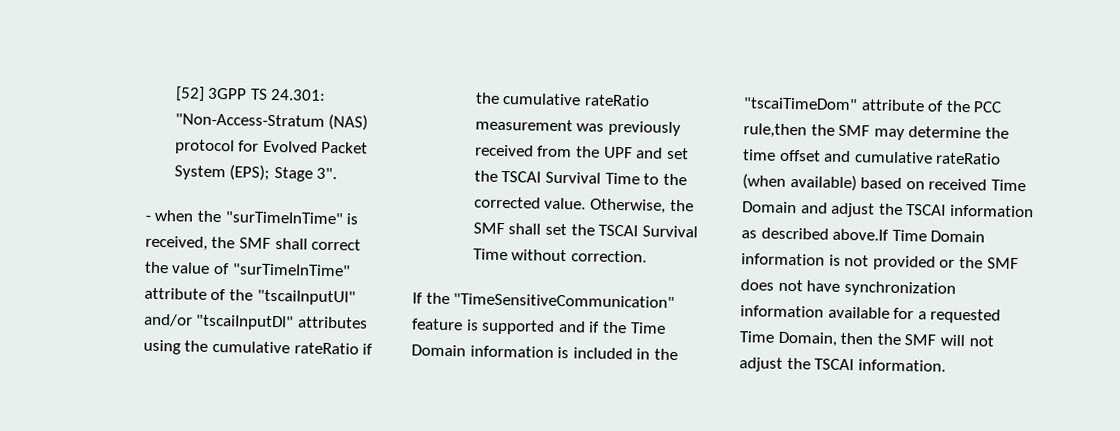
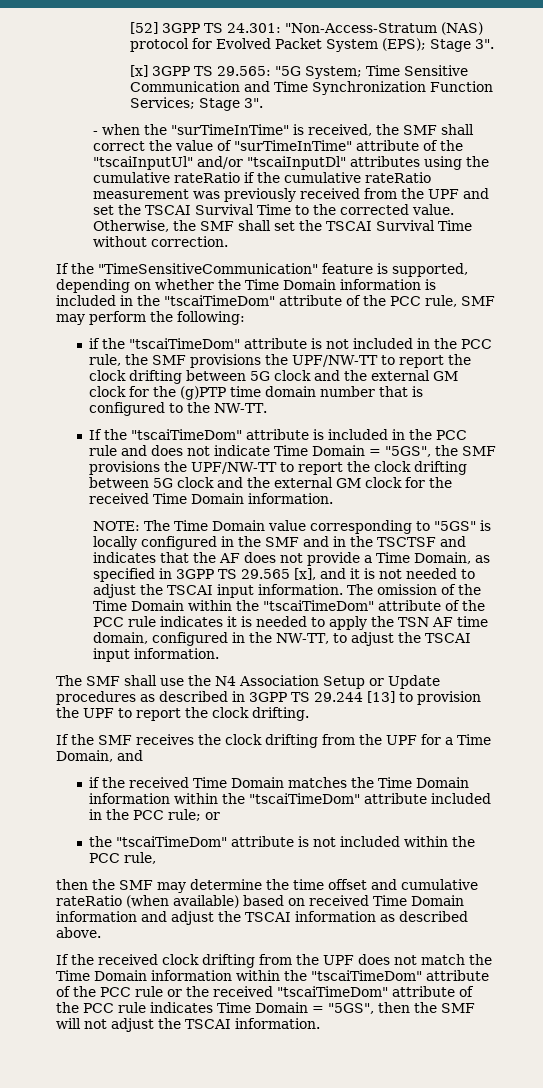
+ [x] 3GPP TS 29.565: "5G System; Time Sensitive Communication and Time Synchronization Function Services; Stage 3".
- If the "TimeSensitiveCommunication" feature is supported and if the Time Domain information is included in the "tscaiTimeDom" attribute of the PCC rule,then the SMF may determine the time offset and cumulative rateRatio (when available) based on received Time Domain and adjust the TSCAI information as described above.If Time Domain information is not provided or the SMF does not have synchronization information available for a requested Time Domain, then the SMF will not adjust the TSCAI information.
+ If the "TimeSensitiveCommunication" feature is supported, depending on whether the Time Domain information is included in the "tscaiTimeDom" attribute of the PCC rule, SMF may perform the following:
+ if the "tscaiTimeDom" attribute is not included in the PCC rule, the SMF provisions the UPF/NW-TT to report the clock drifting between 5G clock and the external GM clock for the (g)PTP time domain number that is configured to the NW-TT.
+ If the "tscaiTimeDom" attribute is included in the PCC rule and does not indicate Time Domain = "5GS", the SMF provisions the UPF/NW-TT to report the clock drifting between 5G clock and the external GM clock for the received Time Domain information.
+ NOTE: The Time Domain value corresponding to "5GS" is locally configured in the SMF and in the TSCTSF and indicates that the AF does not provide a Time Domain, as specified in 3GPP TS 29.565 [x], and it is not needed to adjust the TSCAI input information. The omission of the Time Domain within the "tscaiTimeDom" attribute of the PCC rule indicates it is needed to apply the TSN AF time domain, configured in the NW-TT, to adjust the TSCAI input information.
+ The SMF shall use the N4 Association Setup or Update procedures as described in 3GPP TS 29.244 [13] to provision the UPF to report the clock drifting.
+ If the SMF receives the clock drifting from the UPF for a Time Domain, and
+ if the received Time Domain matches the Time Domain information within the "tscaiTimeDom" attribute included in the PCC rule; or
+ the "tscaiTimeDom" attribute is not included within the PCC rule,
+ then the SMF may determine the time offset and cumulative rateRatio (when available) based on received Time Domain information and adjust the TSCAI information as described above.
+ If the received clock drifting from the UPF does not match the Time Domain information within the "tscaiTimeDom" attribute of the PCC rule or the received "tscaiTimeDom" attribute of the PCC rule indicates Time Domain = "5GS", then the SMF will not adjust the TSCAI information.

